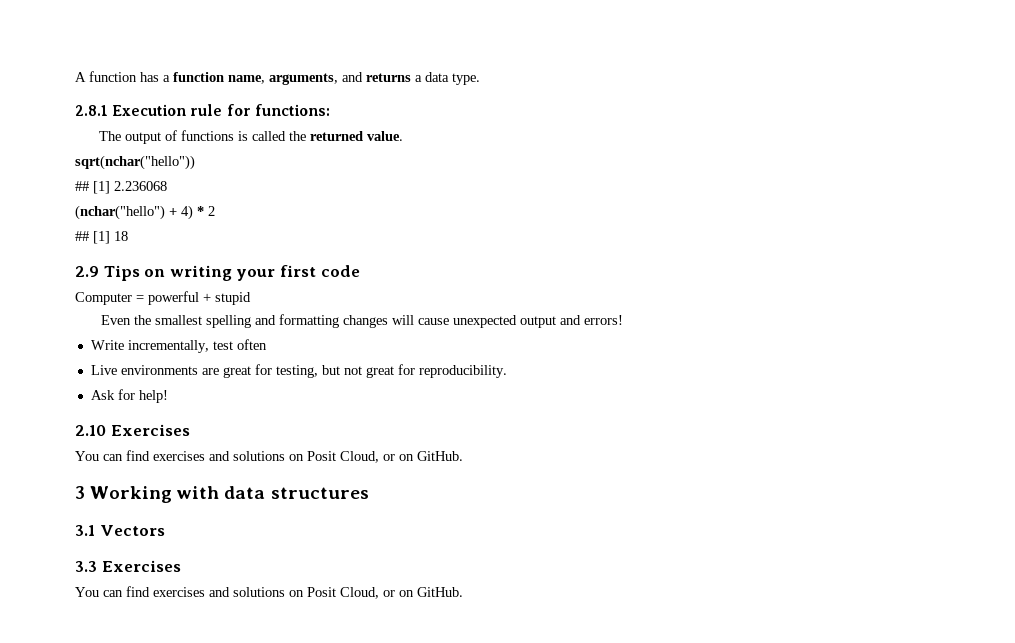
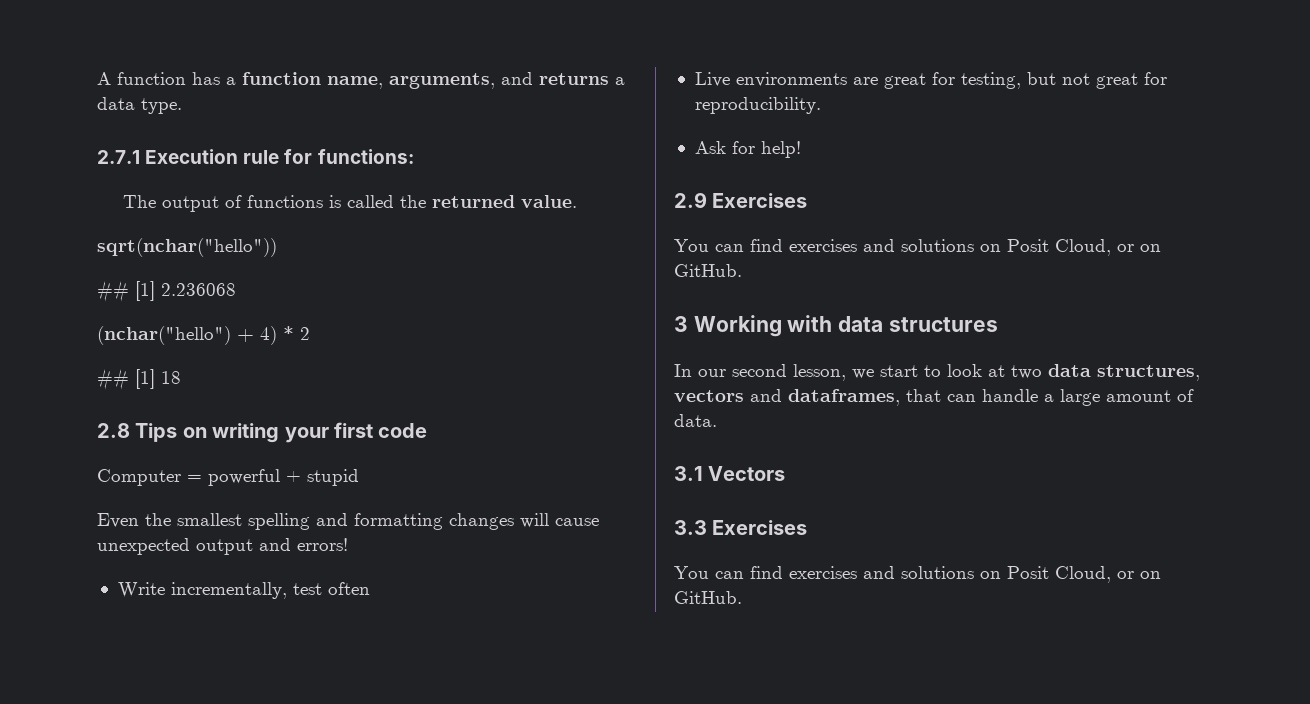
- 2.8.1 Execution rule for functions:
+ 2.7.1 Execution rule for functions:
- 2.9 Tips on writing your first code
+ 2.8 Tips on writing your first code
- 2.10 Exercises
+ 2.9 Exercises
+ In our second lesson, we start to look at two data structures, vectors and dataframes, that can handle a large amount of data.

